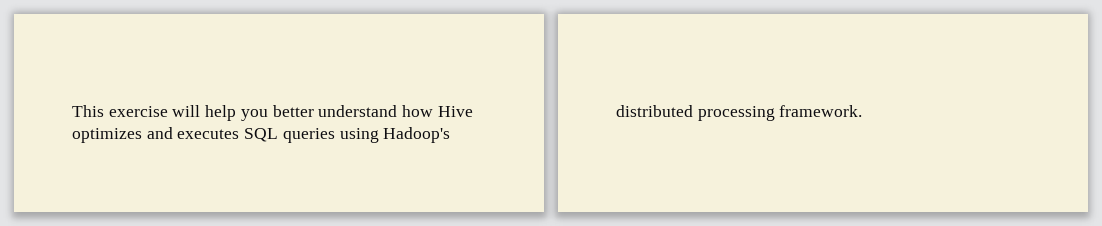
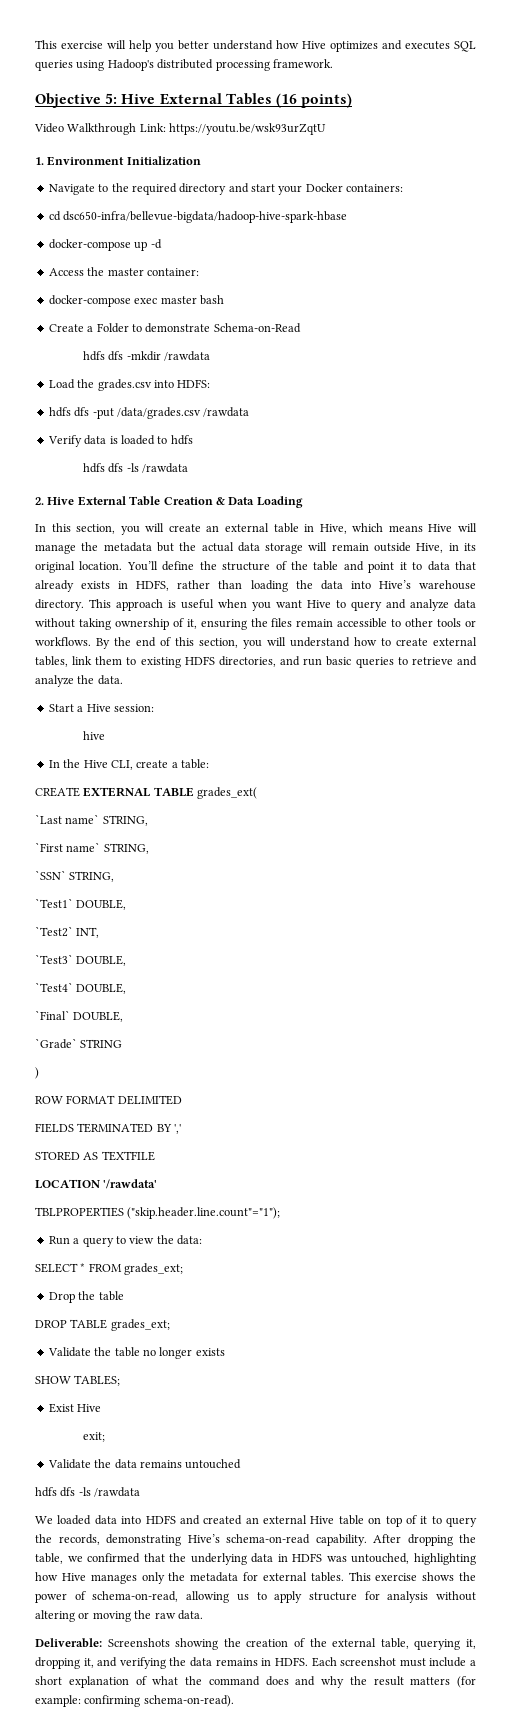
+ Objective 5: Hive External Tables (16 points)
+ Video Walkthrough Link: https://youtu.be/wsk93urZqtU
+ 1. Environment Initialization
+ Navigate to the required directory and start your Docker containers:
+ cd dsc650-infra/bellevue-bigdata/hadoop-hive-spark-hbase
+ docker-compose up -d
+ Access the master container:
+ docker-compose exec master bash
+ Create a Folder to demonstrate Schema-on-Read
+ hdfs dfs -mkdir /rawdata
+ Load the grades.csv into HDFS:
+ hdfs dfs -put /data/grades.csv /rawdata
+ Verify data is loaded to hdfs
+ hdfs dfs -ls /rawdata
+ 2. Hive External Table Creation & Data Loading
+ In this section, you will create an external table in Hive, which means Hive will manage the metadata but the actual data storage will remain outside Hive, in its original location. You’ll define the structure of the table and point it to data that already exists in HDFS, rather than loading the data into Hive’s warehouse directory. This approach is useful when you want Hive to query and analyze data without taking ownership of it, ensuring the files remain accessible to other tools or workflows. By the end of this section, you will understand how to create external tables, link them to existing HDFS directories, and run basic queries to retrieve and analyze the data.
+ Start a Hive session:
+ hive
+ In the Hive CLI, create a table:
+ CREATE EXTERNAL TABLE grades_ext(
+ `Last name` STRING,
+ `First name` STRING,
+ `SSN` STRING,
+ `Test1` DOUBLE,
+ `Test2` INT,
+ `Test3` DOUBLE,
+ `Test4` DOUBLE,
+ `Final` DOUBLE,
+ `Grade` STRING
+ )
+ ROW FORMAT DELIMITED
+ FIELDS TERMINATED BY ','
+ STORED AS TEXTFILE
+ LOCATION '/rawdata'
+ TBLPROPERTIES ("skip.header.line.count"="1");
+ Run a query to view the data:
+ SELECT * FROM grades_ext;
+ Drop the table
+ DROP TABLE grades_ext;
+ Validate the table no longer exists
+ SHOW TABLES;
+ Exist Hive
+ exit;
+ Validate the data remains untouched
+ hdfs dfs -ls /rawdata
+ We loaded data into HDFS and created an external Hive table on top of it to query the records, demonstrating Hive’s schema-on-read capability. After dropping the table, we confirmed that the underlying data in HDFS was untouched, highlighting how Hive manages only the metadata for external tables. This exercise shows the power of schema-on-read, allowing us to apply structure for analysis without altering or moving the raw data.
+ Deliverable: Screenshots showing the creation of the external table, querying it, dropping it, and verifying the data remains in HDFS. Each screenshot must include a short explanation of what the command does and why the result matters (for example: confirming schema-on-read).

